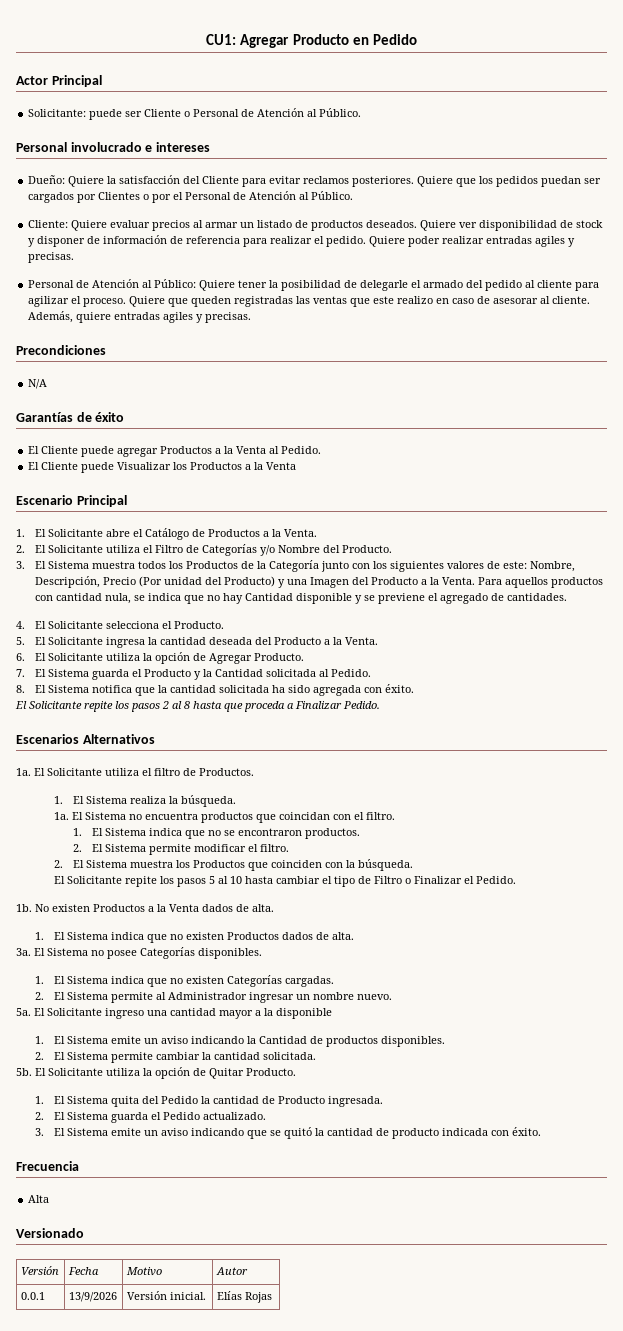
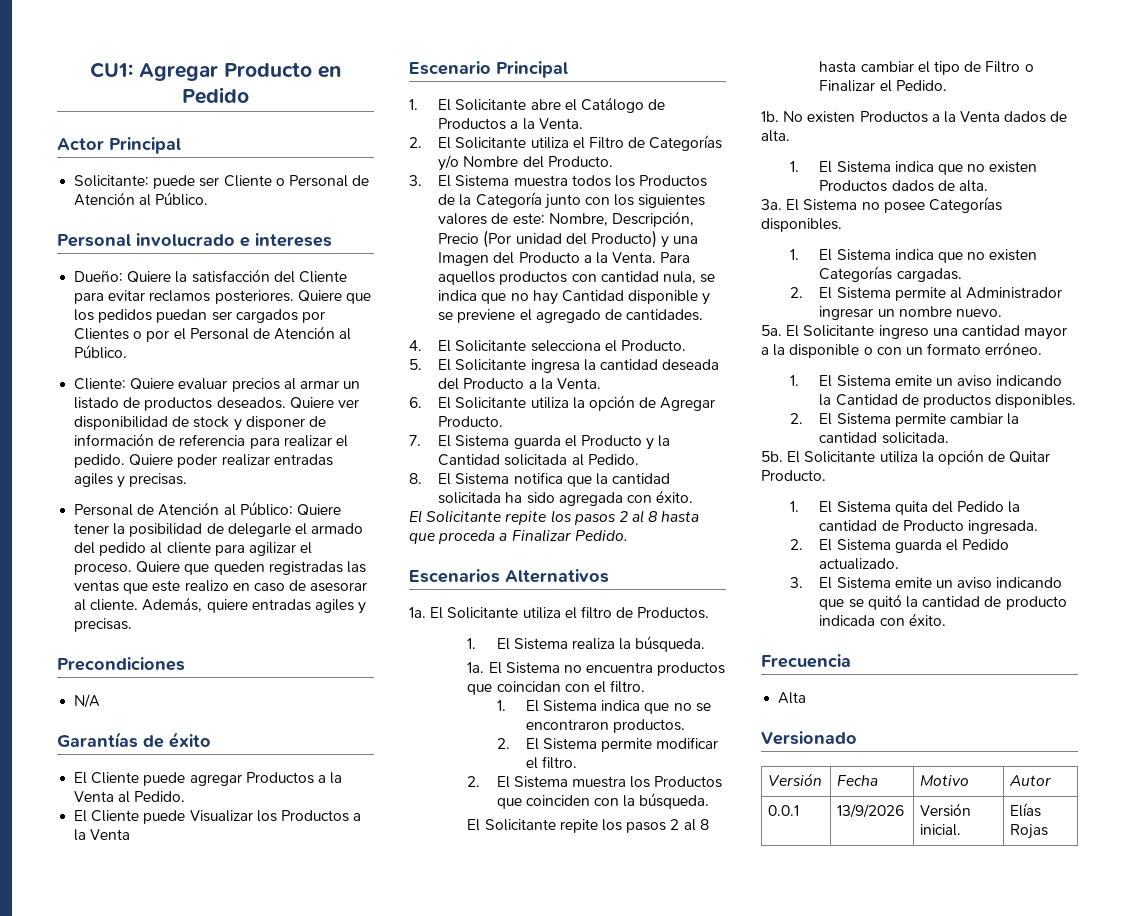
- El Solicitante repite los pasos 5 al 10 hasta cambiar el tipo de Filtro o Finalizar el Pedido.
+ El Solicitante repite los pasos 2 al 8 hasta cambiar el tipo de Filtro o Finalizar el Pedido.
- El Solicitante ingreso una cantidad mayor a la disponible
+ El Solicitante ingreso una cantidad mayor a la disponible o con un formato erróneo.

